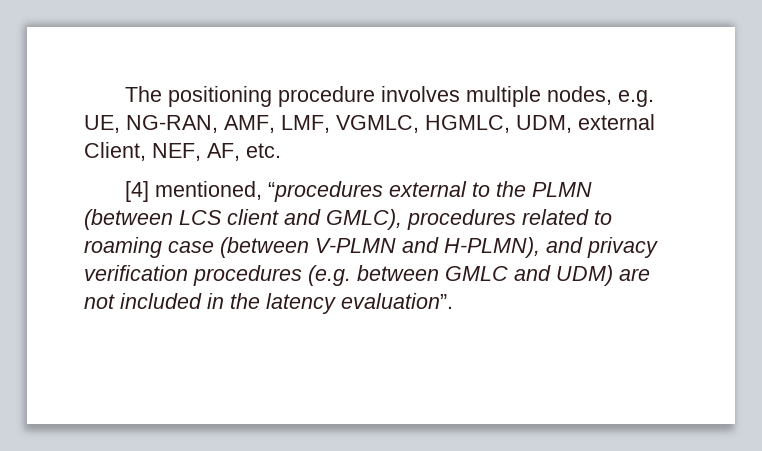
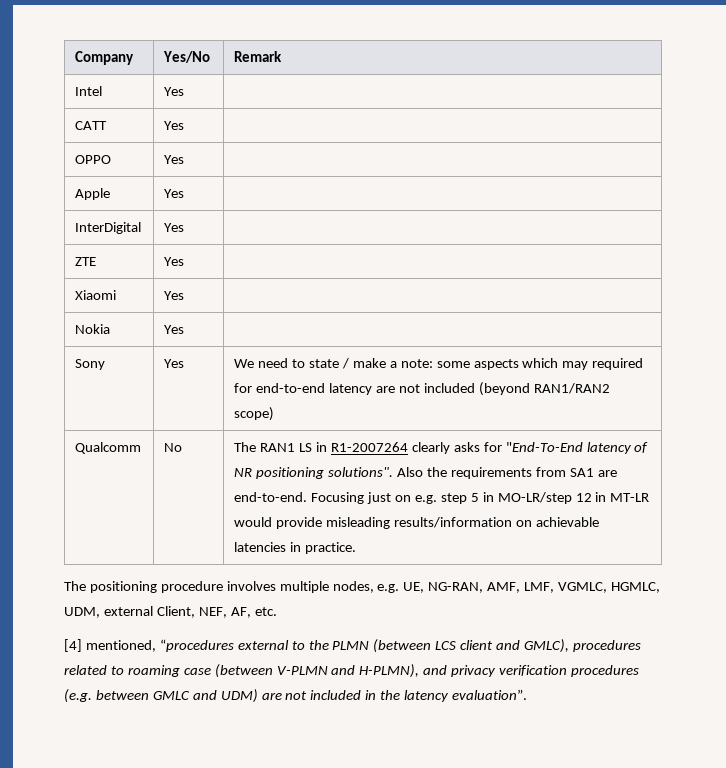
+ Company | Yes/No | Remark
+ Intel | Yes |
+ CATT | Yes |
+ OPPO | Yes |
+ Apple | Yes |
+ InterDigital | Yes |
+ ZTE | Yes |
+ Xiaomi | Yes |
+ Nokia | Yes |
+ Sony | Yes | We need to state / make a note: some aspects which may required for end-to-end latency are not included (beyond RAN1/RAN2 scope)
+ Qualcomm | No | The RAN1 LS in R1-2007264 clearly asks for "End-To-End latency of NR positioning solutions". Also the requirements from SA1 are end-to-end. Focusing just on e.g. step 5 in MO-LR/step 12 in MT-LR would provide misleading results/information on achievable latencies in practice.

